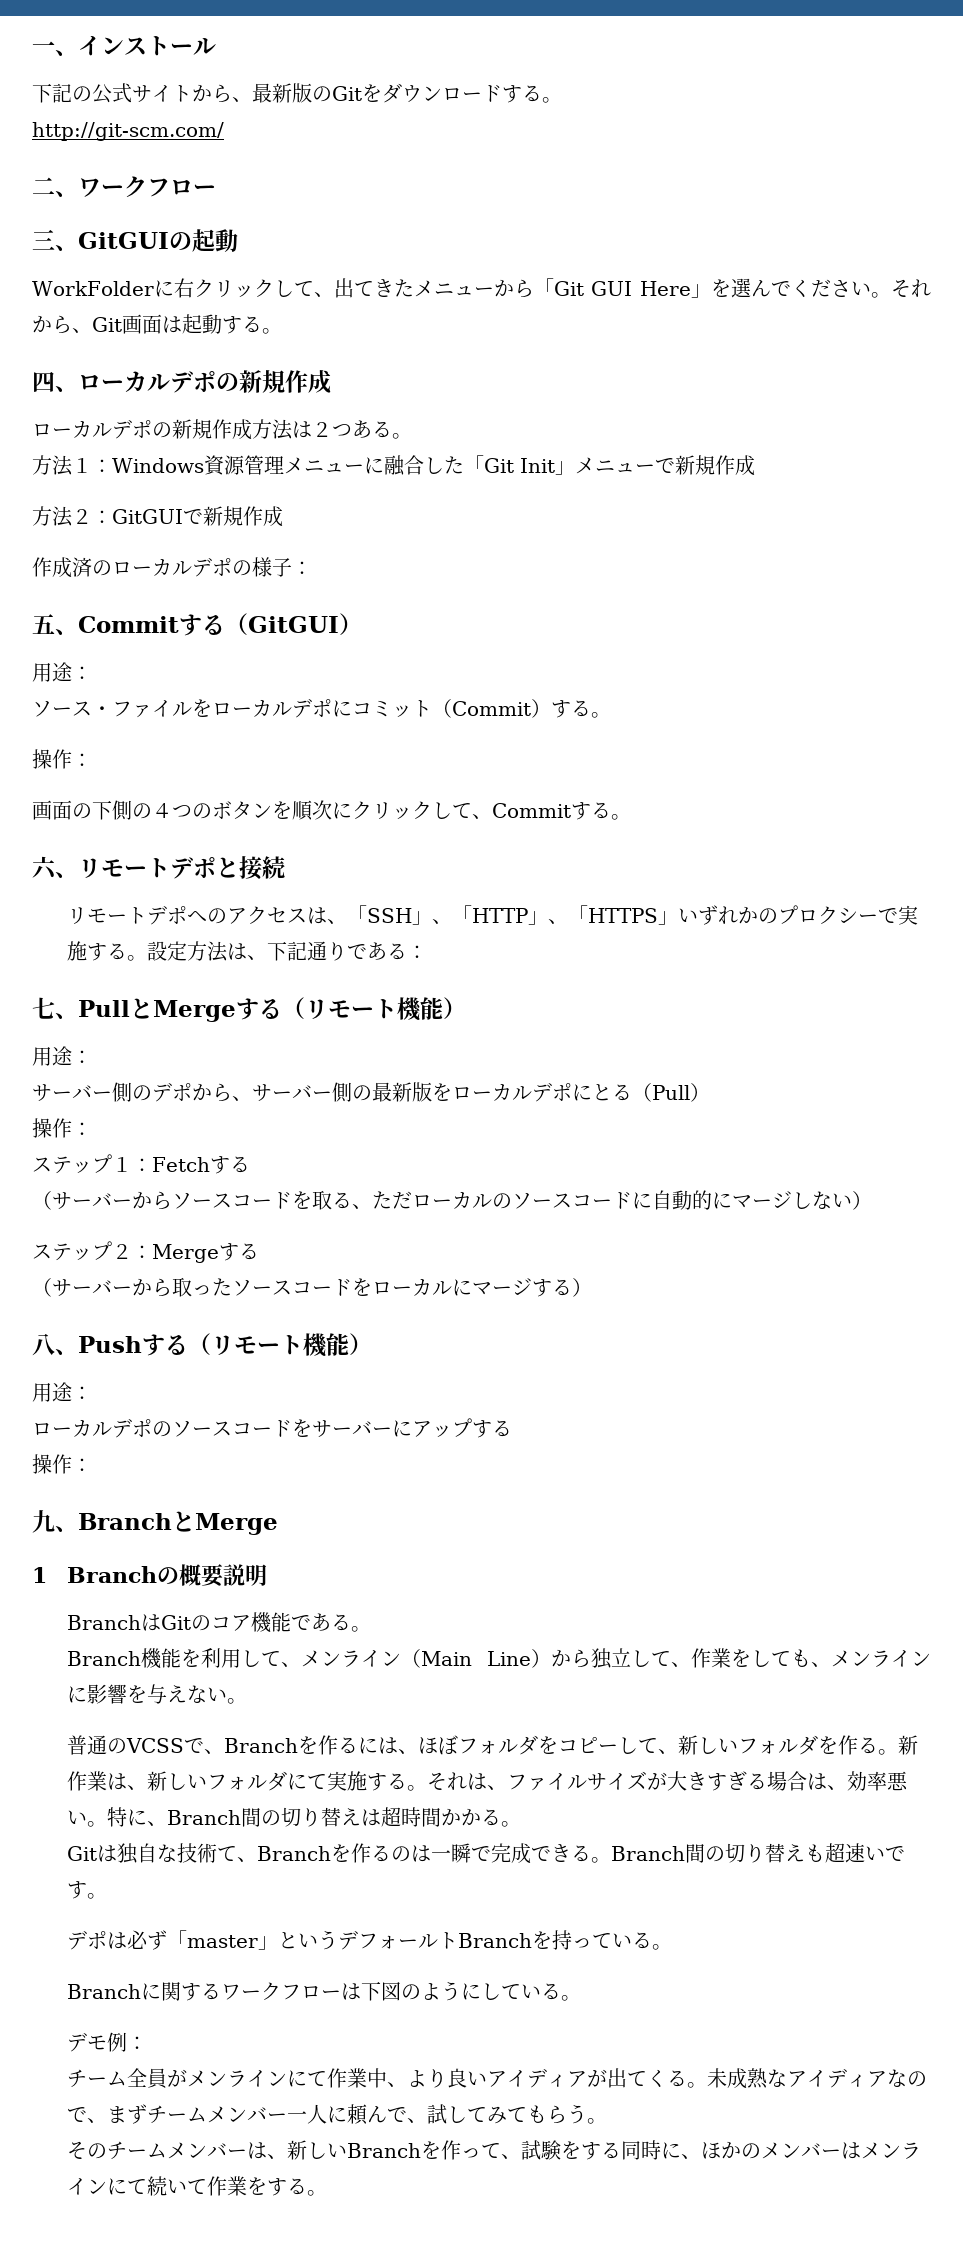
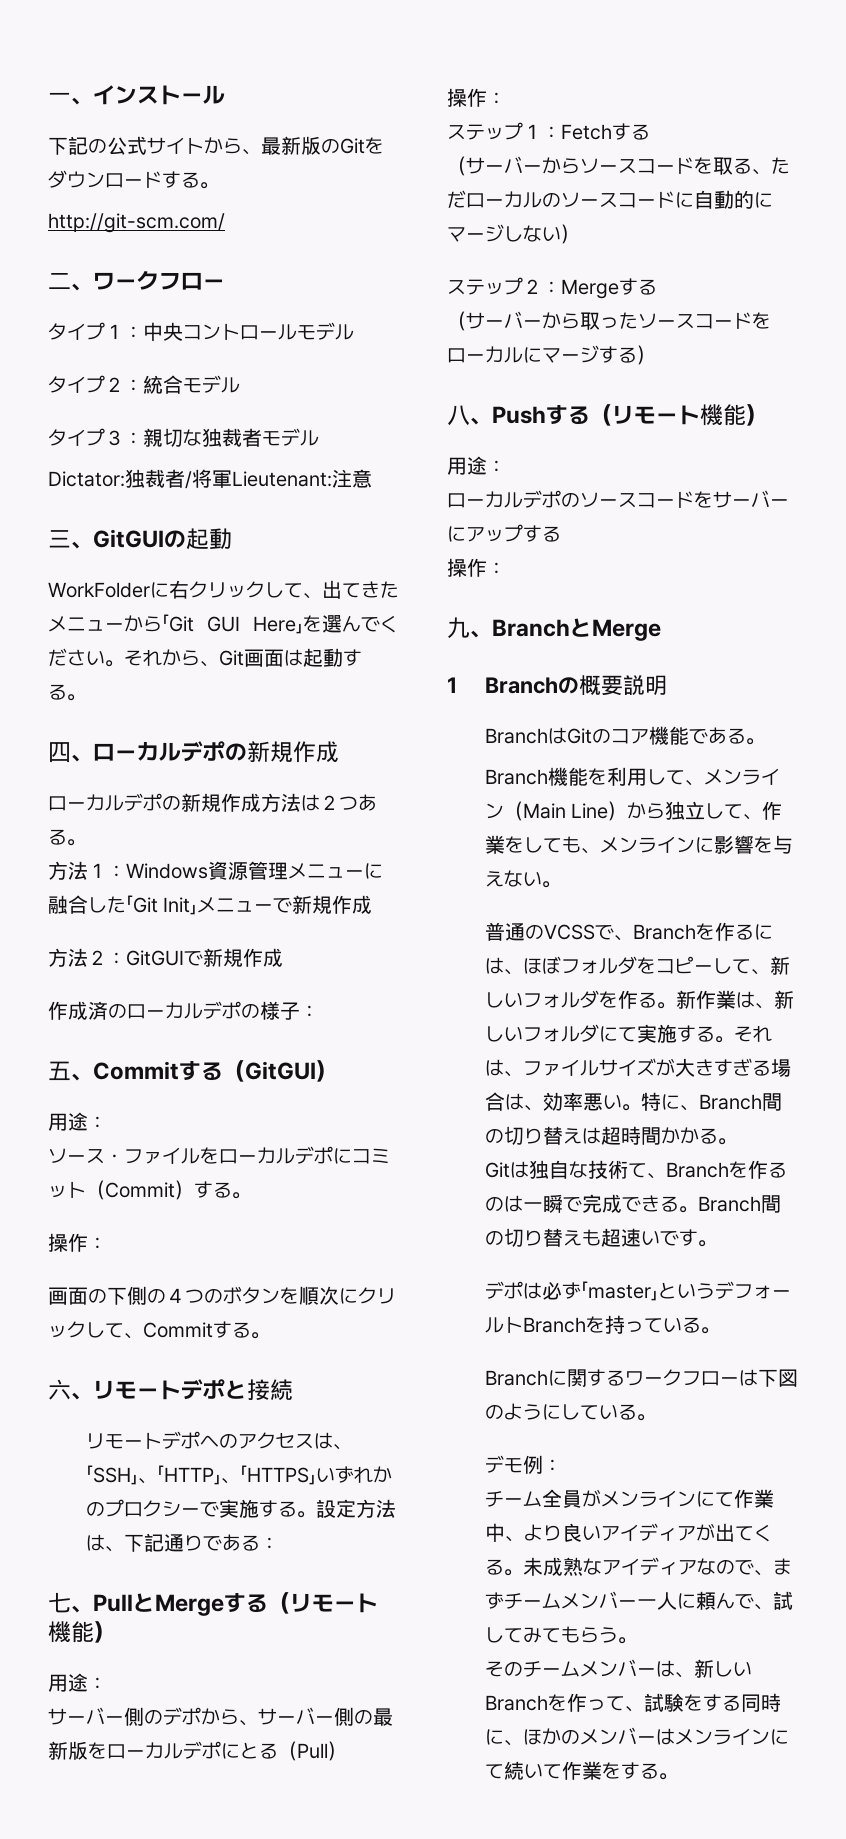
+ タイプ１：中央コントロールモデル
+ タイプ２：統合モデル
+ タイプ３：親切な独裁者モデル
+ Dictator:独裁者/将軍Lieutenant:注意

